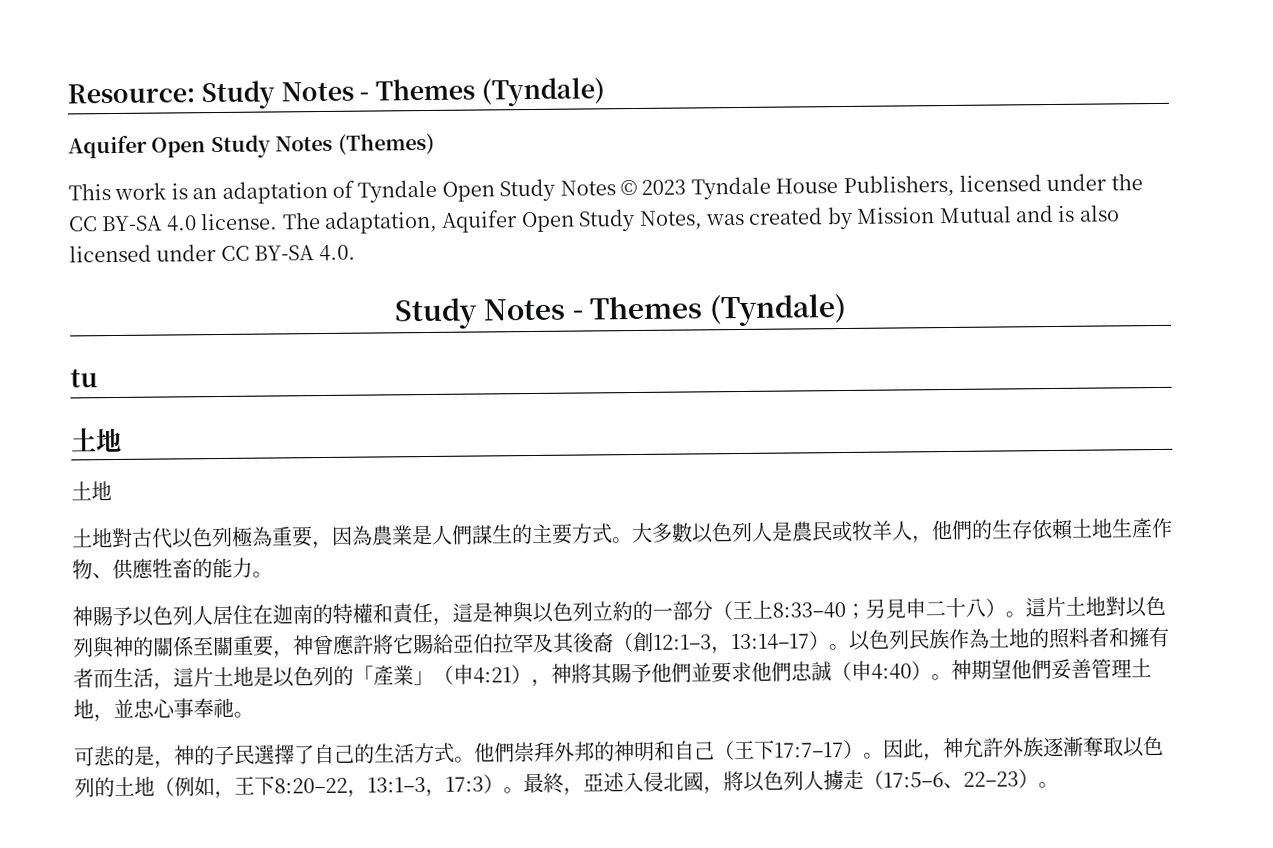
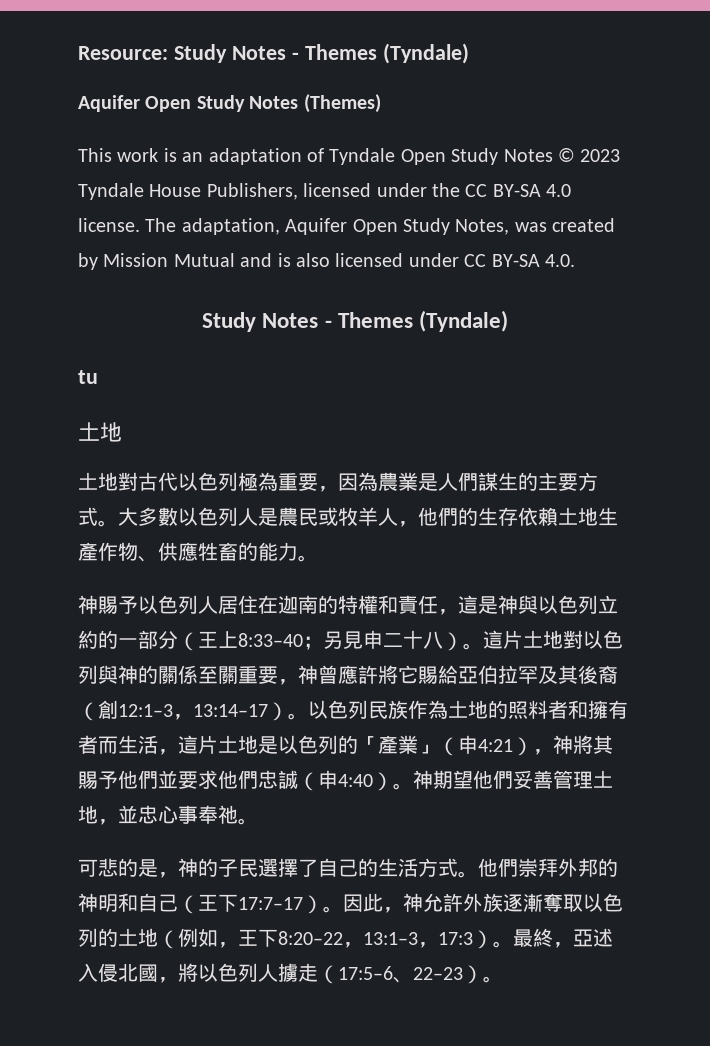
  tu
- 土地

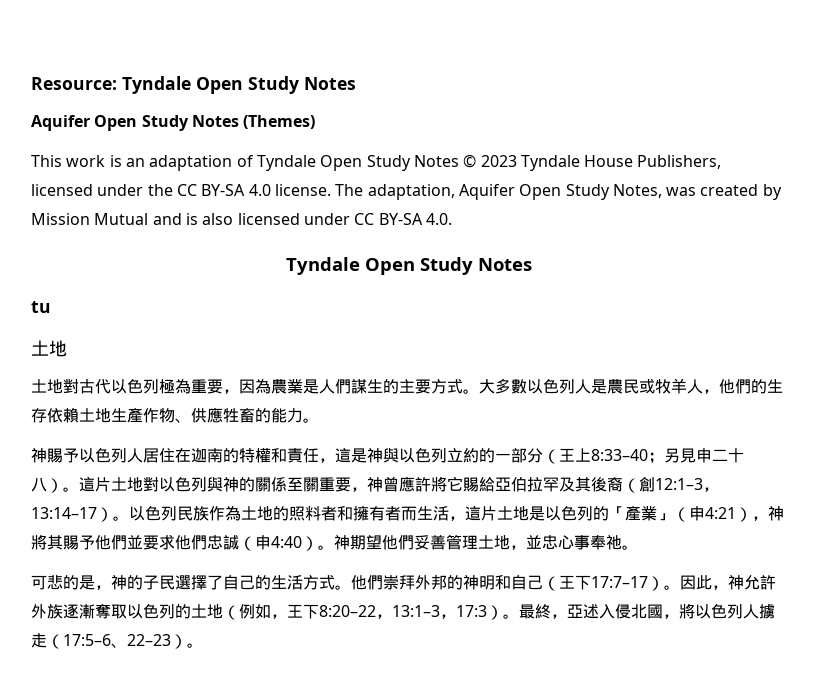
- Resource: Study Notes - Themes (Tyndale)
+ Resource: Tyndale Open Study Notes
  The adaptation, Aquifer Open Study Notes, was created by Mission Mutual and is also licensed under CC BY-SA 4.0.
- Study Notes - Themes (Tyndale)
+ Tyndale Open Study Notes

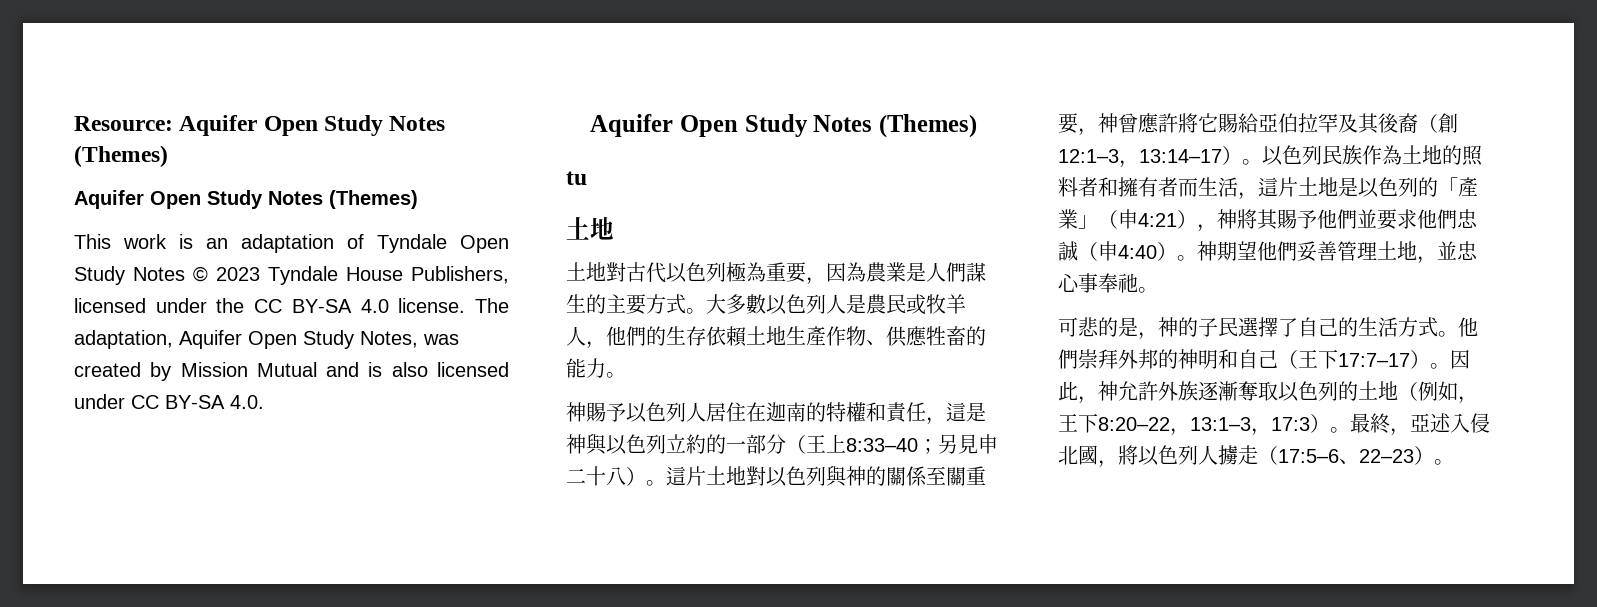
- Resource: Tyndale Open Study Notes
+ Resource: Aquifer Open Study Notes (Themes)
  The adaptation, Aquifer Open Study Notes, was created by Mission Mutual and is also licensed under CC BY-SA 4.0.
- Tyndale Open Study Notes
+ Aquifer Open Study Notes (Themes)

